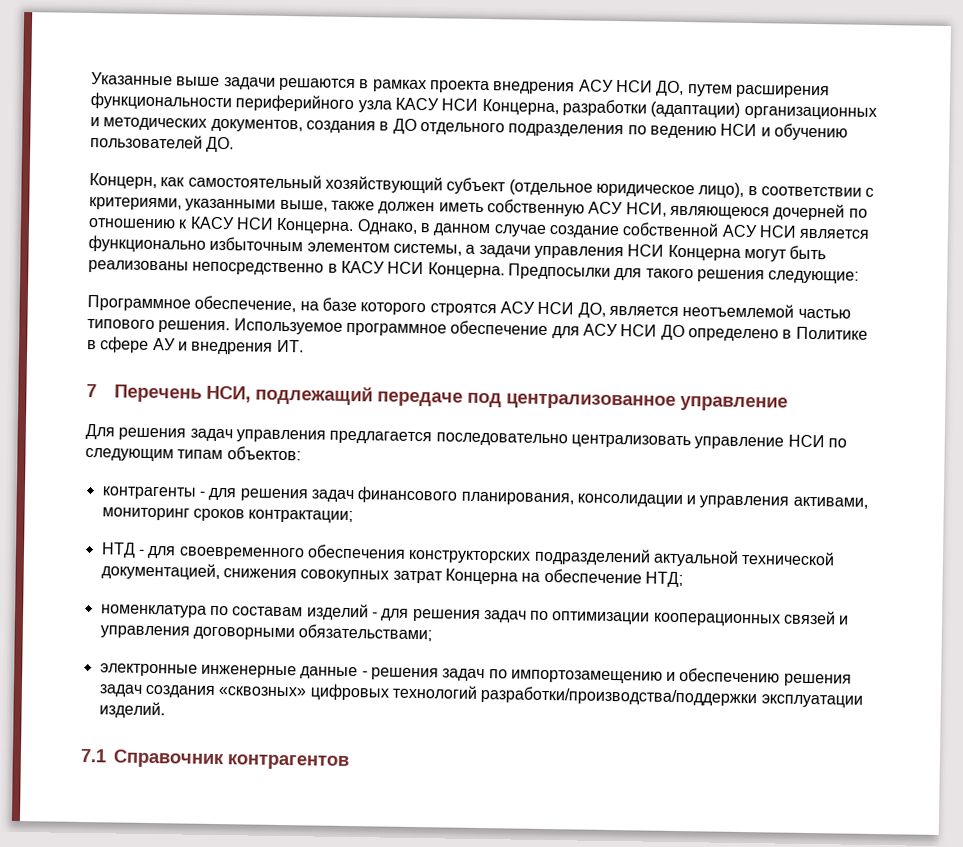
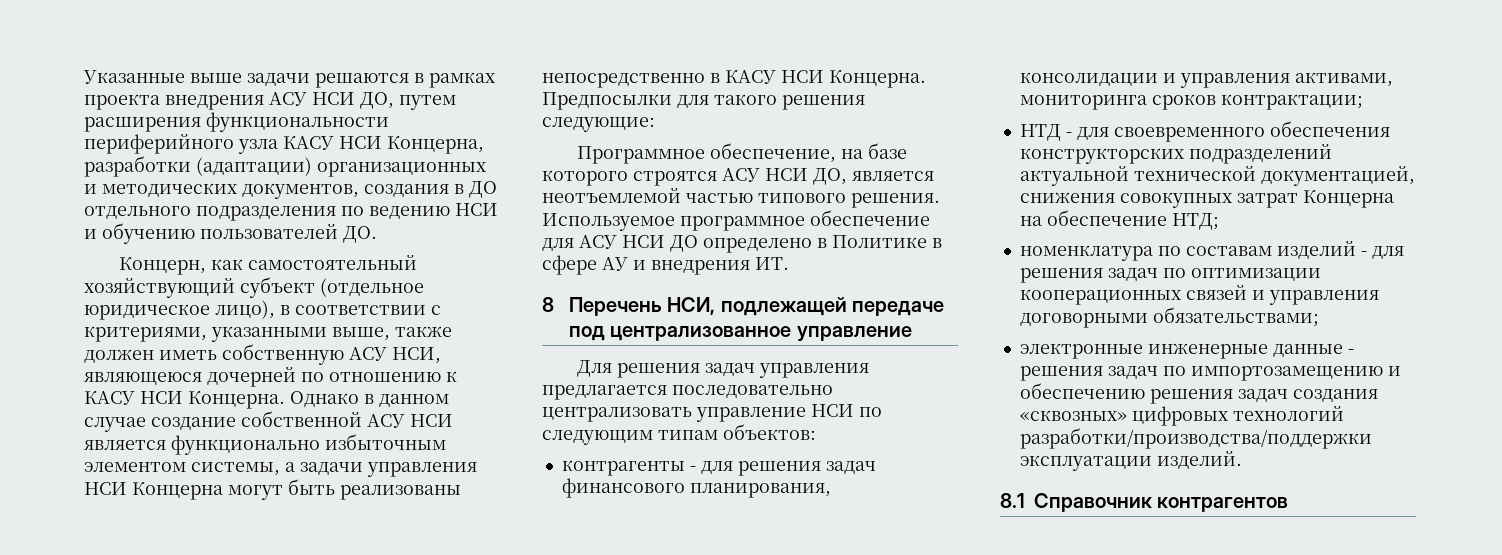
- Однако, в данном случае создание собственной АСУ НСИ является функционально избыточным элементом системы, а задачи управления НСИ Концерна могут быть реализованы непосредственно в КАСУ НСИ Концерна.
+ Однако в данном случае создание собственной АСУ НСИ является функционально избыточным элементом системы, а задачи управления НСИ Концерна могут быть реализованы непосредственно в КАСУ НСИ Концерна.
- 7 Перечень НСИ, подлежащий передаче под централизованное управление
+ 8 Перечень НСИ, подлежащей передаче под централизованное управление
- контрагенты - для решения задач финансового планирования, консолидации и управления активами, мониторинг сроков контрактации;
+ контрагенты - для решения задач финансового планирования, консолидации и управления активами, мониторинга сроков контрактации;
- 7.1 Справочник контрагентов
+ 8.1 Справочник контрагентов

